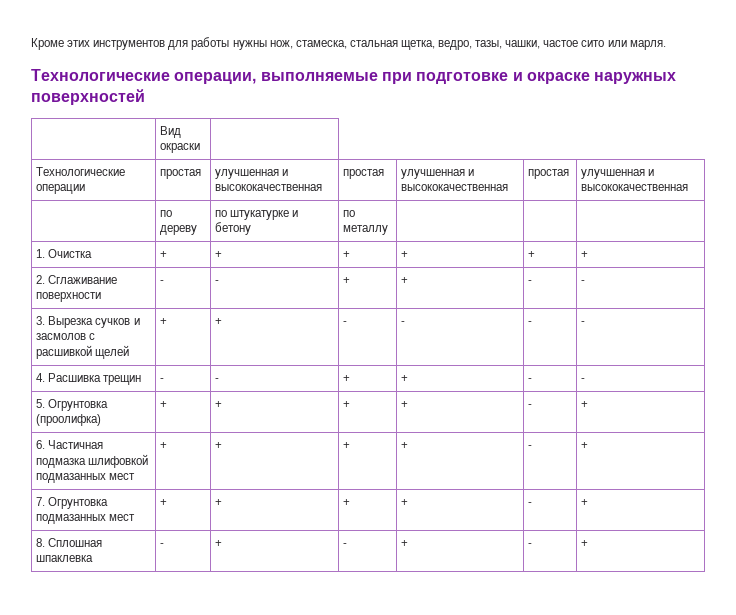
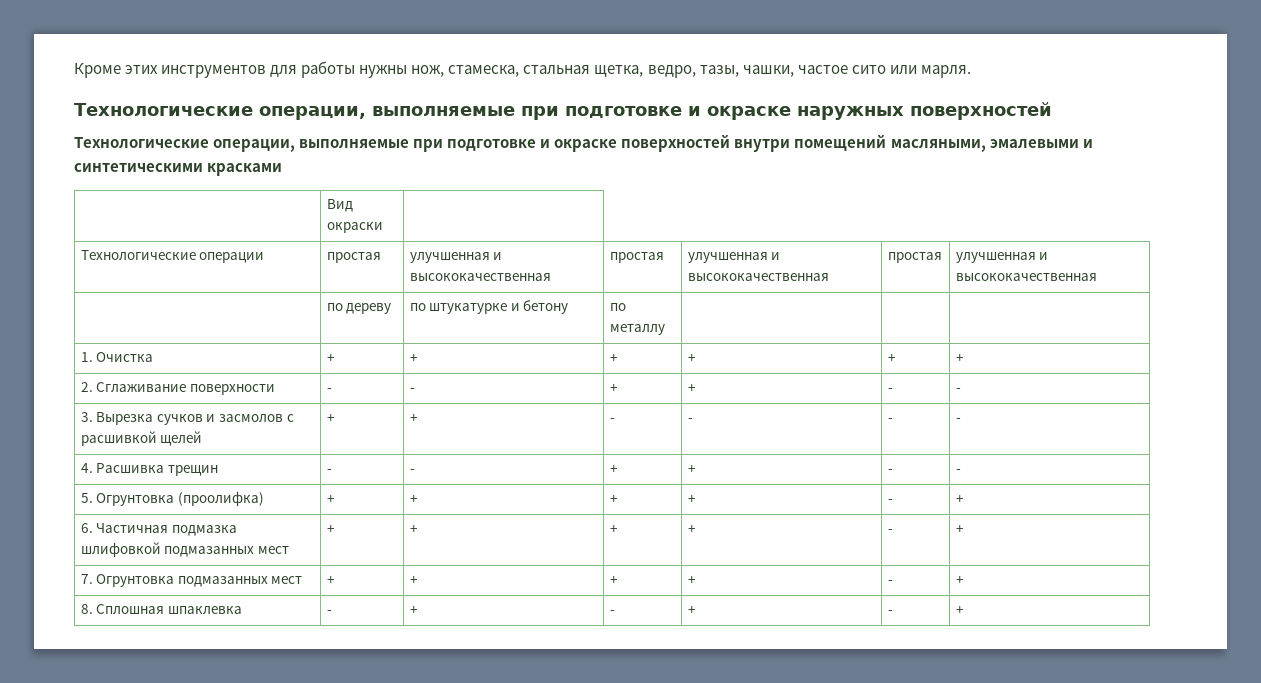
+ Технологические операции, выполняемые при подготовке и окраске поверхностей внутри помещений масляными, эмалевыми и синтетическими красками

